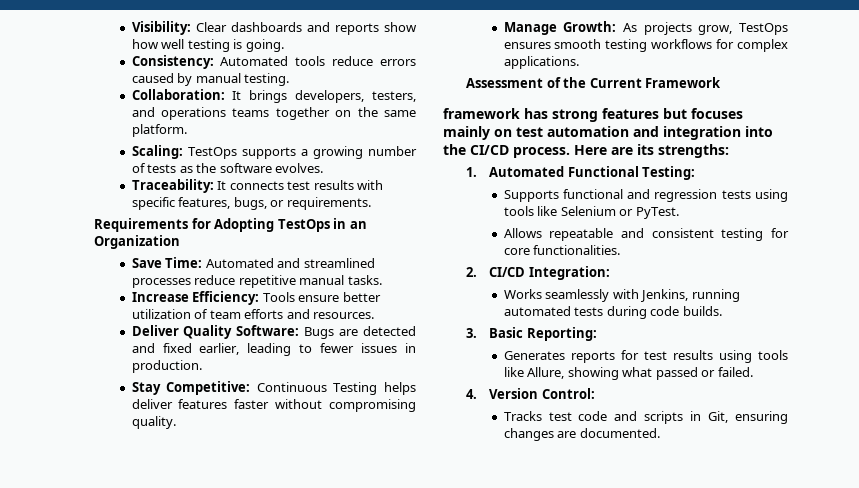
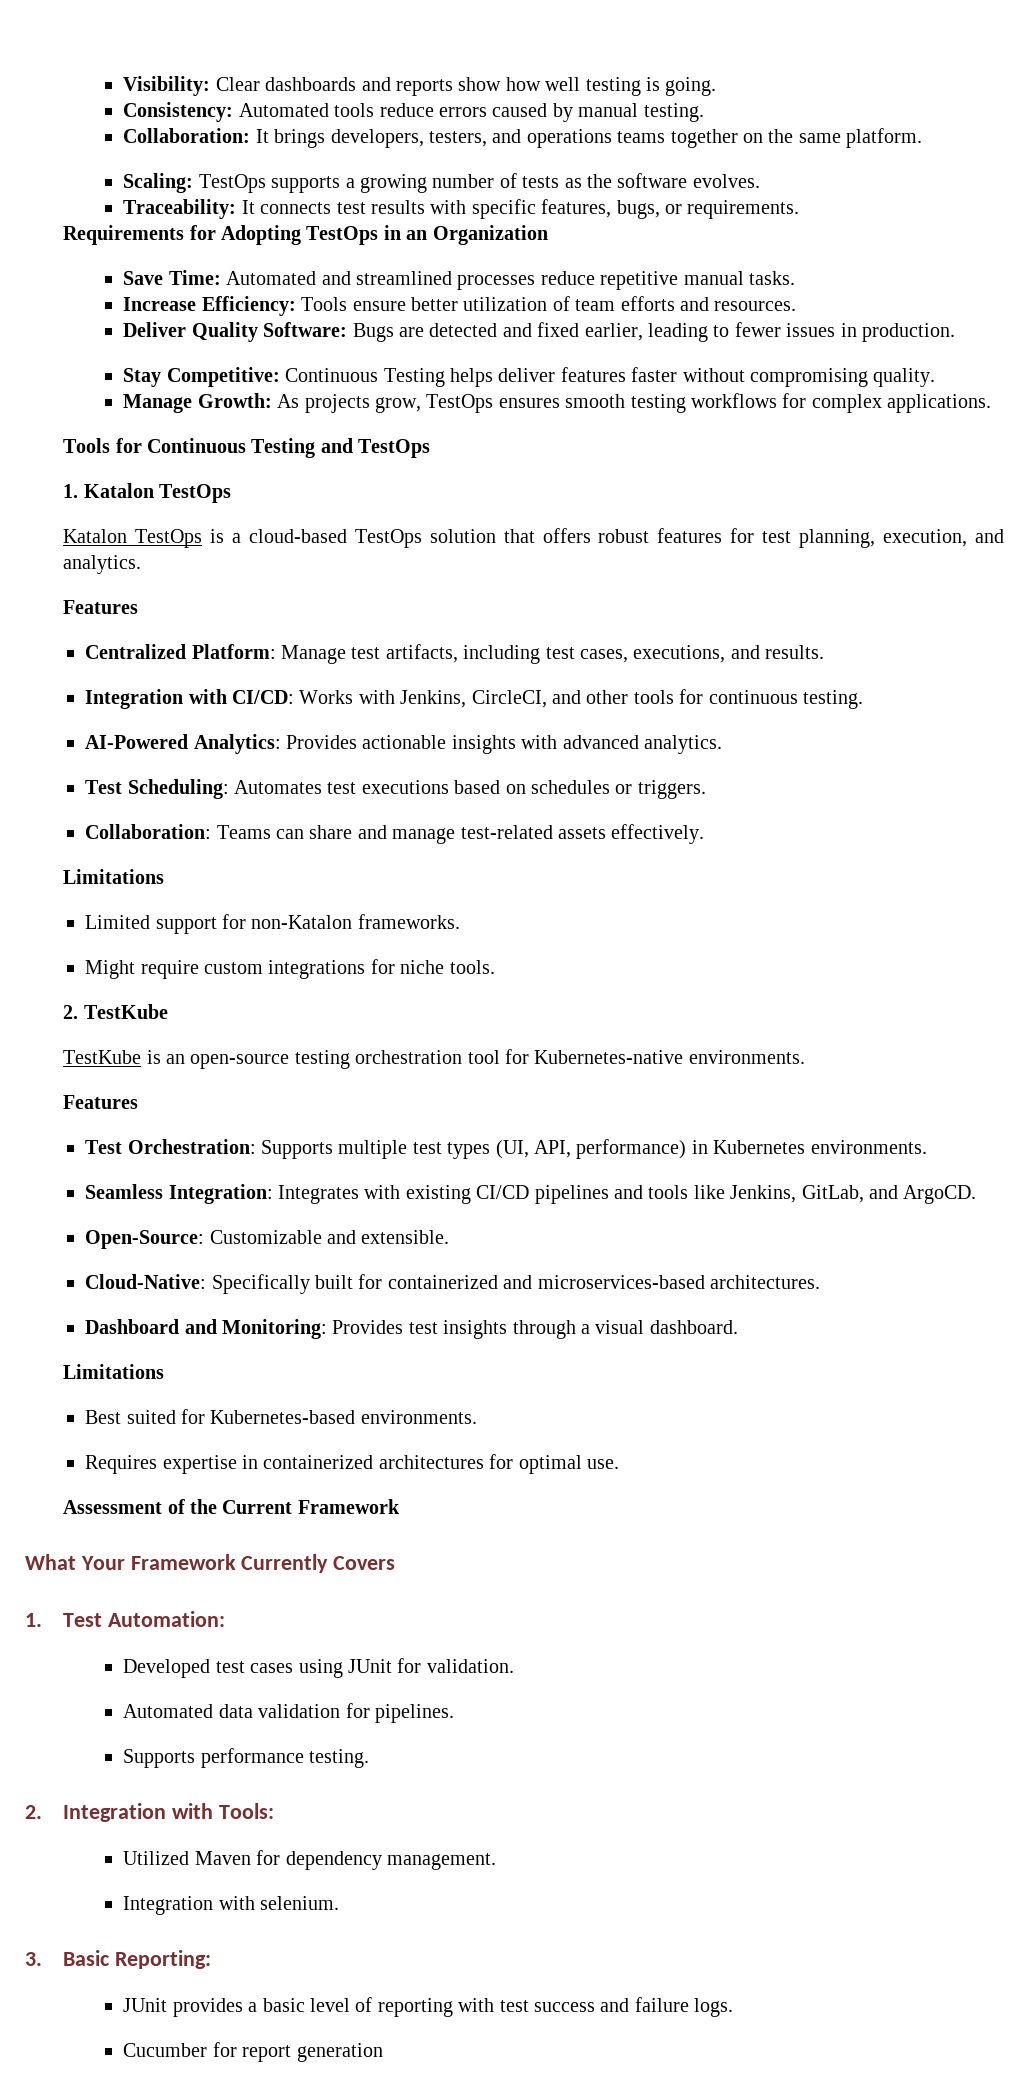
+ Tools for Continuous Testing and TestOps
+ 1. Katalon TestOps
+ Katalon TestOps is a cloud-based TestOps solution that offers robust features for test planning, execution, and analytics.
+ Features
+ Centralized Platform: Manage test artifacts, including test cases, executions, and results.
+ Integration with CI/CD: Works with Jenkins, CircleCI, and other tools for continuous testing.
+ AI-Powered Analytics: Provides actionable insights with advanced analytics.
+ Test Scheduling: Automates test executions based on schedules or triggers.
+ Collaboration: Teams can share and manage test-related assets effectively.
+ Limitations
+ Limited support for non-Katalon frameworks.
+ Might require custom integrations for niche tools.
+ 2. TestKube
+ TestKube is an open-source testing orchestration tool for Kubernetes-native environments.
+ Features
+ Test Orchestration: Supports multiple test types (UI, API, performance) in Kubernetes environments.
+ Seamless Integration: Integrates with existing CI/CD pipelines and tools like Jenkins, GitLab, and ArgoCD.
+ Open-Source: Customizable and extensible.
+ Cloud-Native: Specifically built for containerized and microservices-based architectures.
+ Dashboard and Monitoring: Provides test insights through a visual dashboard.
+ Limitations
+ Best suited for Kubernetes-based environments.
+ Requires expertise in containerized architectures for optimal use.
- framework has strong features but focuses mainly on test automation and integration into the CI/CD process. Here are its strengths:
- 1. Automated Functional Testing:
- Supports functional and regression tests using tools like Selenium or PyTest.
- Allows repeatable and consistent testing for core functionalities.
- 2. CI/CD Integration:
- Works seamlessly with Jenkins, running automated tests during code builds.
+ What Your Framework Currently Covers
+ 1. Test Automation:
+ Developed test cases using JUnit for validation.
+ Automated data validation for pipelines.
+ Supports performance testing.
+ 2. Integration with Tools:
+ Utilized Maven for dependency management.
+ Integration with selenium.
  3. Basic Reporting:
- Generates reports for test results using tools like Allure, showing what passed or failed.
- 4. Version Control:
- Tracks test code and scripts in Git, ensuring changes are documented.
+ JUnit provides a basic level of reporting with test success and failure logs.
+ Cucumber for report generation

